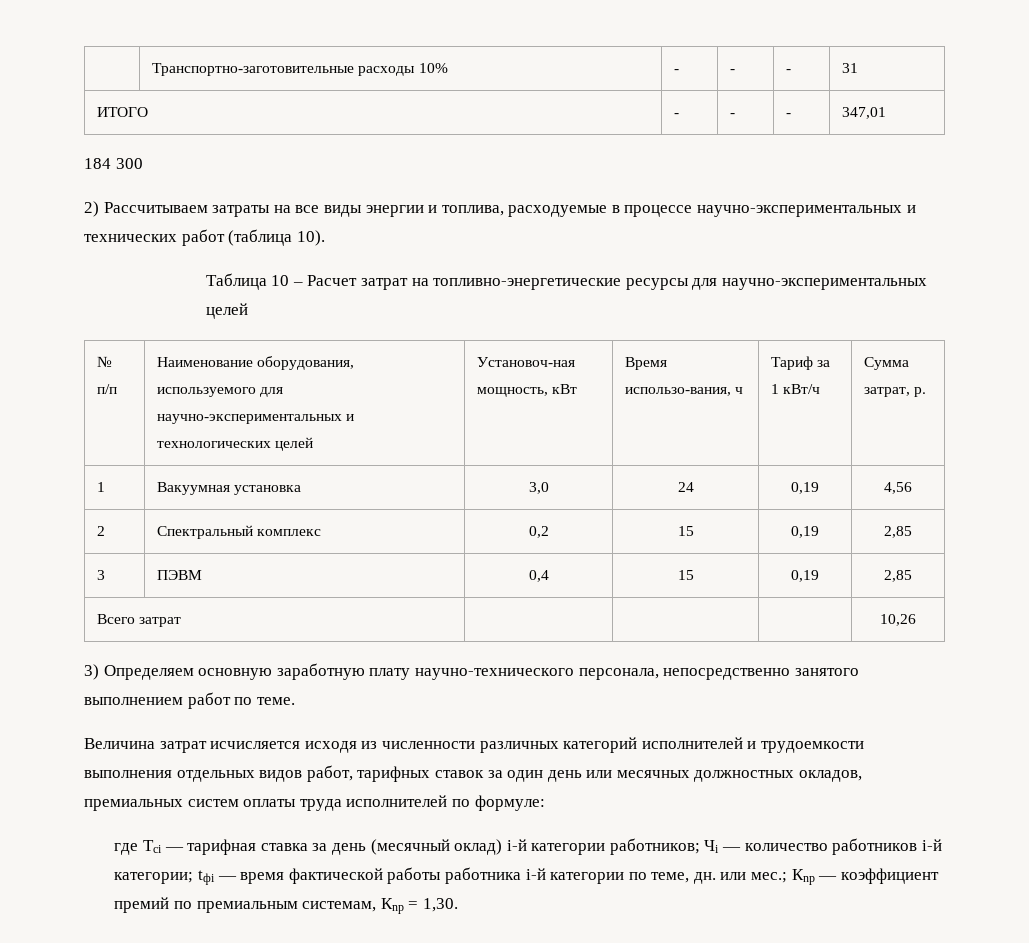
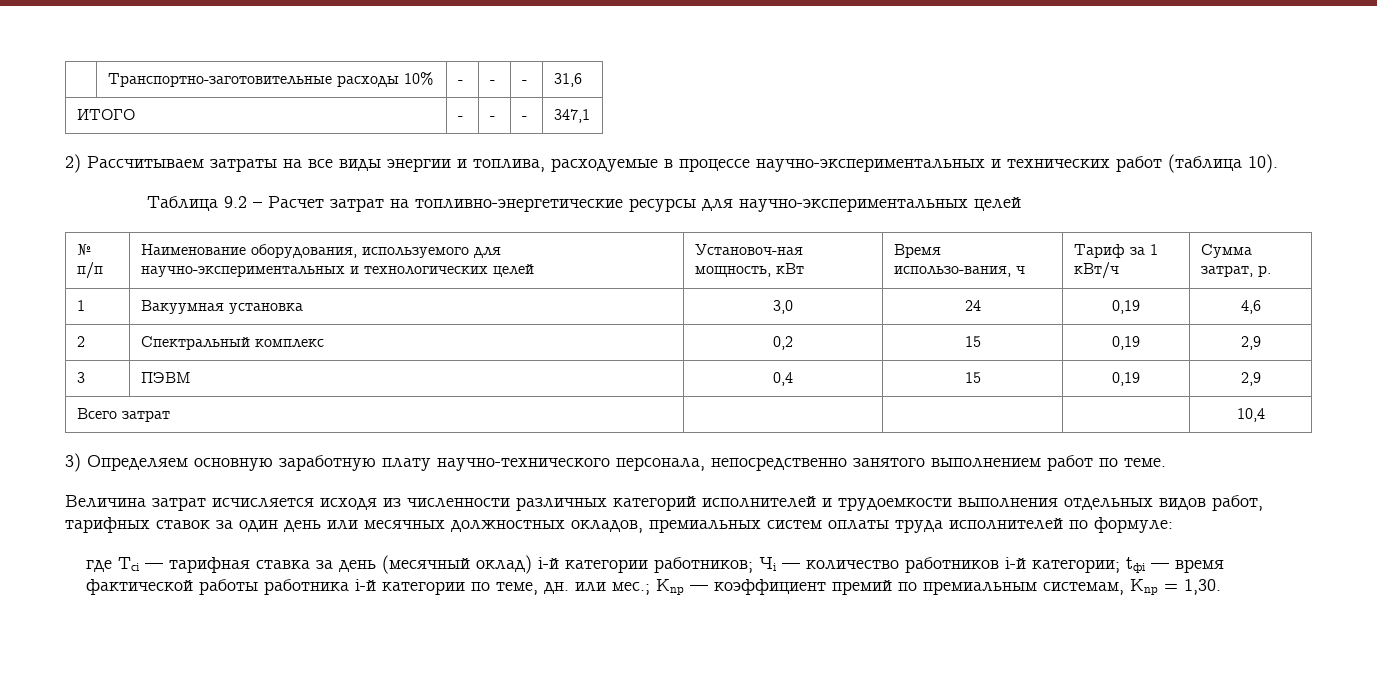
- | Транспортно-заготовительные расходы 10% | - | - | - | 31
+ | Транспортно-заготовительные расходы 10% | - | - | - | 31,6
- ИТОГО | - | - | - | 347,01
- 184 300
+ ИТОГО | - | - | - | 347,1
- Таблица 10 – Расчет затрат на топливно-энергетические ресурсы для научно-экспериментальных целей
+ Таблица 9.2 – Расчет затрат на топливно-энергетические ресурсы для научно-экспериментальных целей
- 1 | Вакуумная установка | 3,0 | 24 | 0,19 | 4,56
+ 1 | Вакуумная установка | 3,0 | 24 | 0,19 | 4,6
- 2 | Спектральный комплекс | 0,2 | 15 | 0,19 | 2,85
+ 2 | Спектральный комплекс | 0,2 | 15 | 0,19 | 2,9
- 3 | ПЭВМ | 0,4 | 15 | 0,19 | 2,85
+ 3 | ПЭВМ | 0,4 | 15 | 0,19 | 2,9
- Всего затрат | | | | 10,26
+ Всего затрат | | | | 10,4

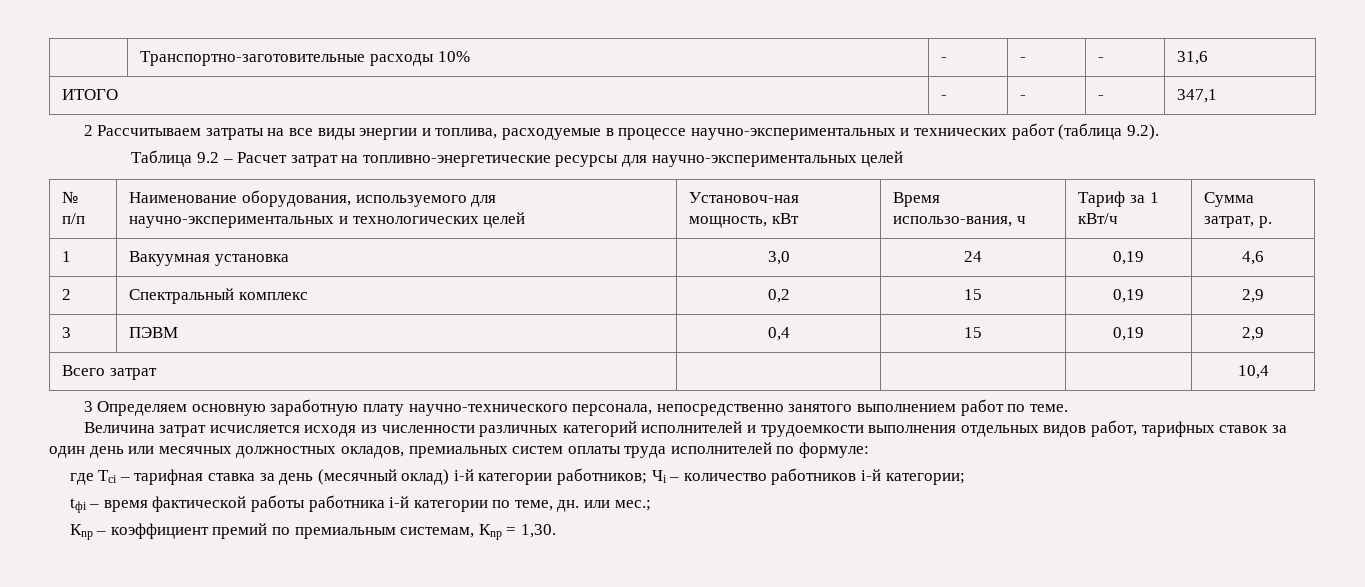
- 2) Рассчитываем затраты на все виды энергии и топлива, расходуемые в процессе научно-экспериментальных и технических работ (таблица 10).
+ 2 Рассчитываем затраты на все виды энергии и топлива, расходуемые в процессе научно-экспериментальных и технических работ (таблица 9.2).
- 3) Определяем основную заработную плату научно-технического персонала, непосредственно занятого выполнением работ по теме.
+ 3 Определяем основную заработную плату научно-технического персонала, непосредственно занятого выполнением работ по теме.
- где Тсi — тарифная ставка за день (месячный оклад) i-й категории работников; Чi — количество работников i-й категории; tфi — время фактической работы работника i-й категории по теме, дн. или мес.; Кnp — коэффициент премий по премиальным системам, Кnp = 1,30.
+ где Тсi – тарифная ставка за день (месячный оклад) i-й категории работников; Чi – количество работников i-й категории;
+ tфi – время фактической работы работника i-й категории по теме, дн. или мес.;
+ Кnp – коэффициент премий по премиальным системам, Кnp = 1,30.

